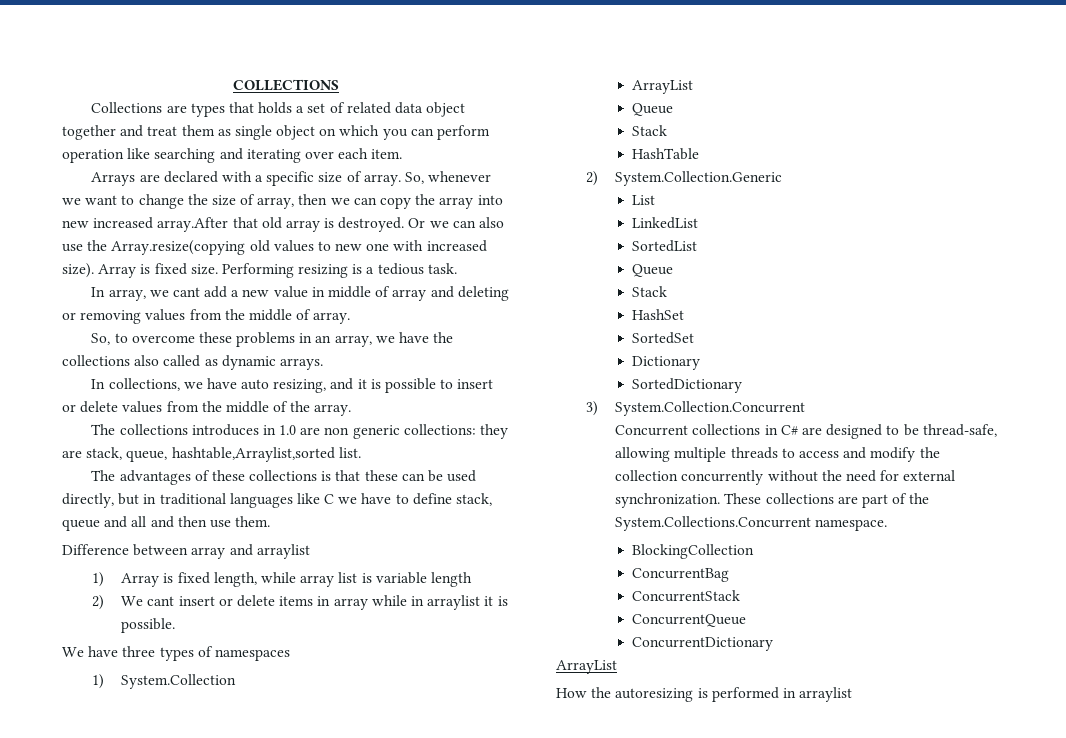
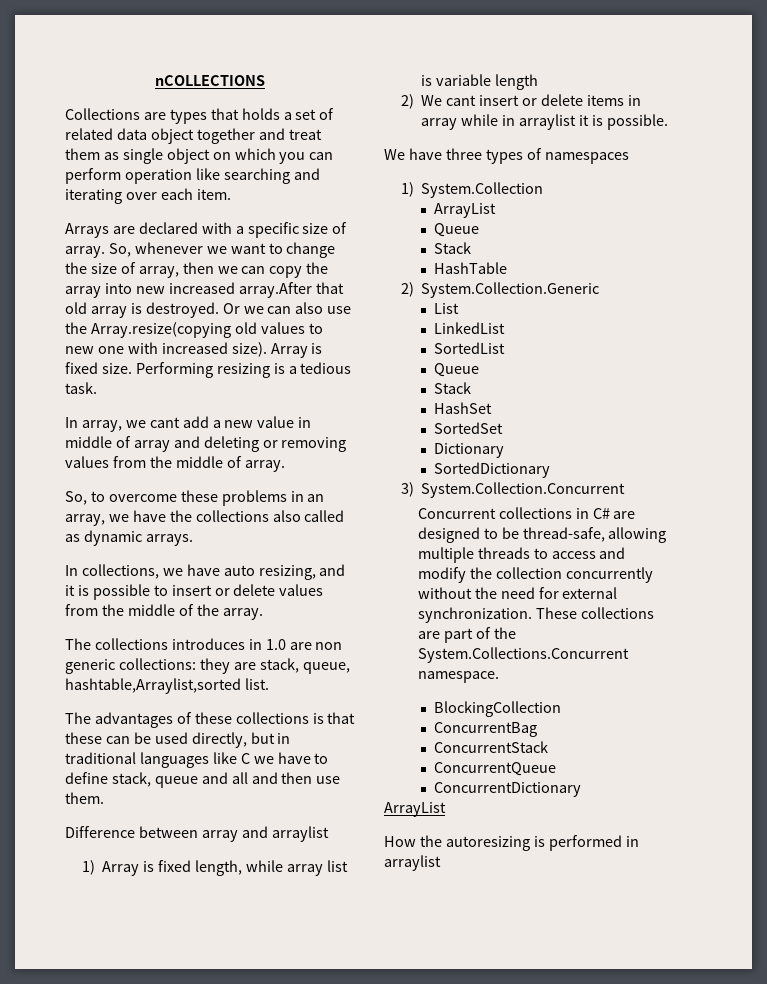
- COLLECTIONS
+ nCOLLECTIONS

